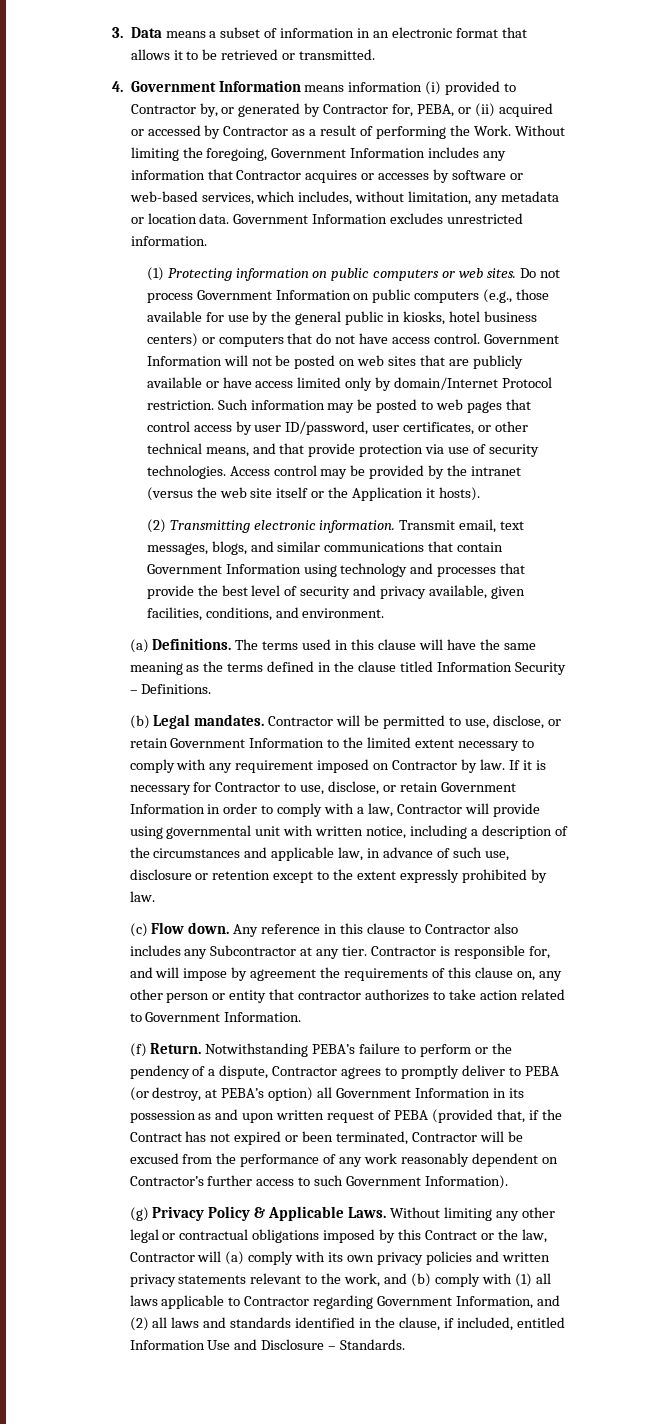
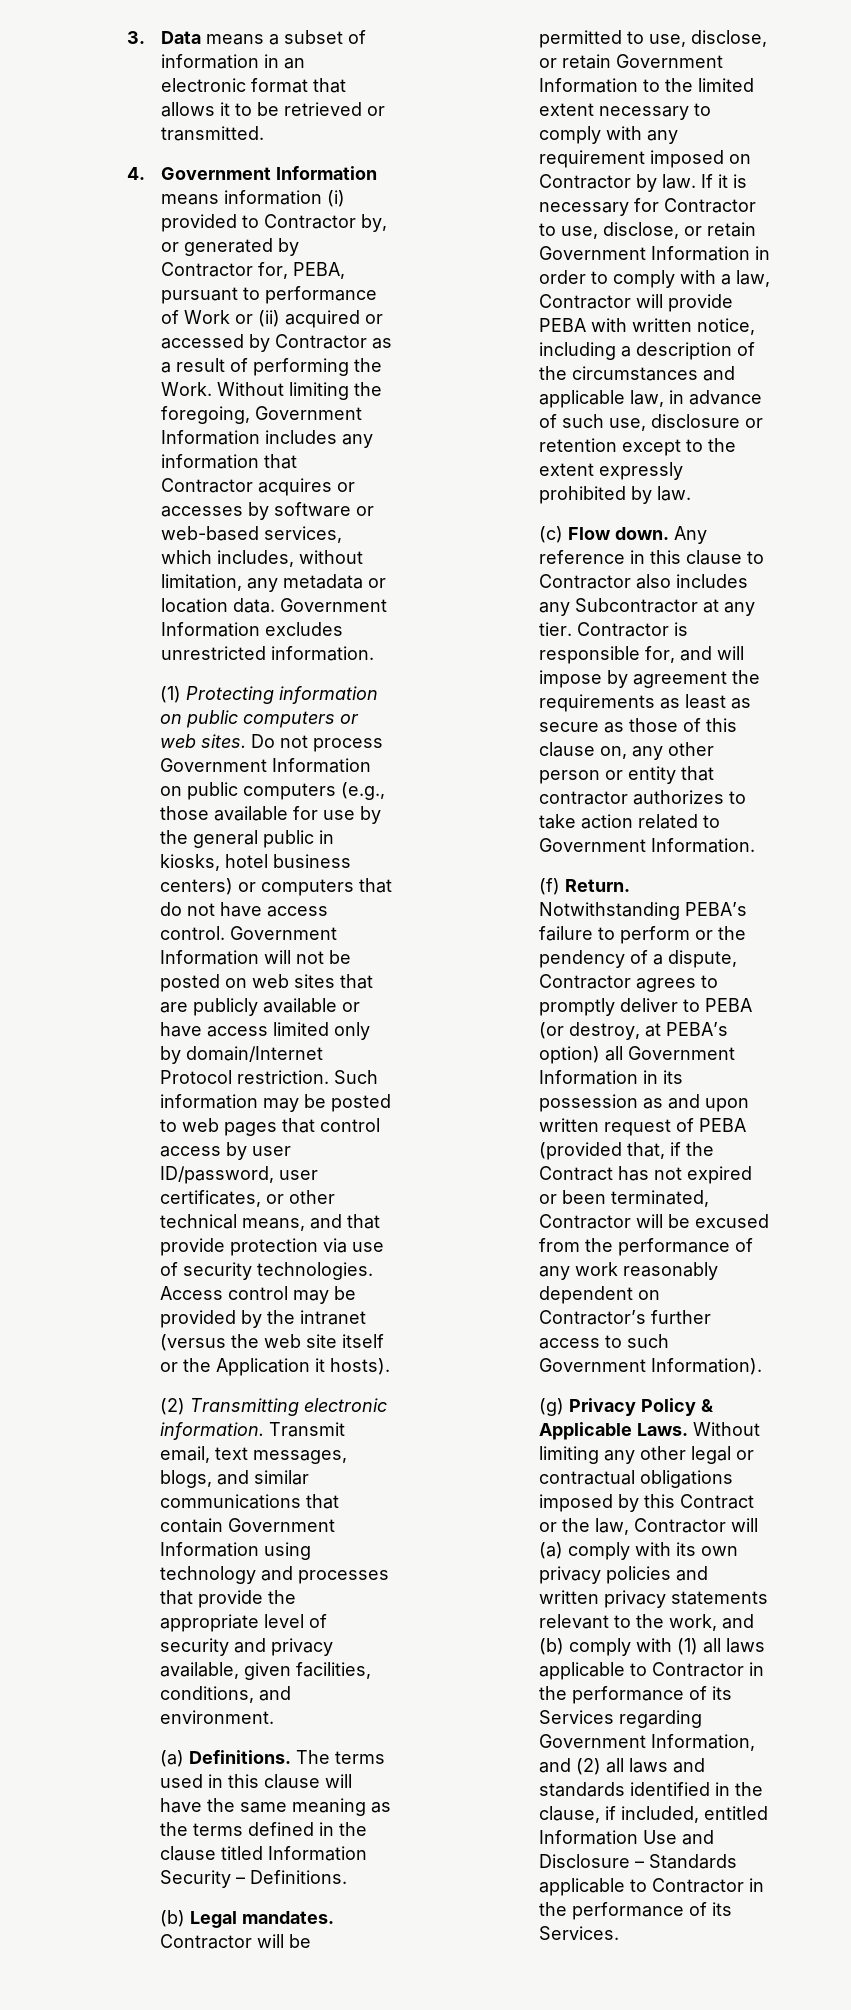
- 4. Government Information means information (i) provided to Contractor by, or generated by Contractor for, PEBA, or (ii) acquired or accessed by Contractor as a result of performing the Work.
+ 4. Government Information means information (i) provided to Contractor by, or generated by Contractor for, PEBA, pursuant to performance of Work or (ii) acquired or accessed by Contractor as a result of performing the Work.
- Transmit email, text messages, blogs, and similar communications that contain Government Information using technology and processes that provide the best level of security and privacy available, given facilities, conditions, and environment.
+ Transmit email, text messages, blogs, and similar communications that contain Government Information using technology and processes that provide the appropriate level of security and privacy available, given facilities, conditions, and environment.
- If it is necessary for Contractor to use, disclose, or retain Government Information in order to comply with a law, Contractor will provide using governmental unit with written notice, including a description of the circumstances and applicable law, in advance of such use, disclosure or retention except to the extent expressly prohibited by law.
+ If it is necessary for Contractor to use, disclose, or retain Government Information in order to comply with a law, Contractor will provide PEBA with written notice, including a description of the circumstances and applicable law, in advance of such use, disclosure or retention except to the extent expressly prohibited by law.
- Contractor is responsible for, and will impose by agreement the requirements of this clause on, any other person or entity that contractor authorizes to take action related to Government Information.
+ Contractor is responsible for, and will impose by agreement the requirements as least as secure as those of this clause on, any other person or entity that contractor authorizes to take action related to Government Information.
- Without limiting any other legal or contractual obligations imposed by this Contract or the law, Contractor will (a) comply with its own privacy policies and written privacy statements relevant to the work, and (b) comply with (1) all laws applicable to Contractor regarding Government Information, and (2) all laws and standards identified in the clause, if included, entitled Information Use and Disclosure – Standards.
+ Without limiting any other legal or contractual obligations imposed by this Contract or the law, Contractor will (a) comply with its own privacy policies and written privacy statements relevant to the work, and (b) comply with (1) all laws applicable to Contractor in the performance of its Services regarding Government Information, and (2) all laws and standards identified in the clause, if included, entitled Information Use and Disclosure – Standards applicable to Contractor in the performance of its Services.

